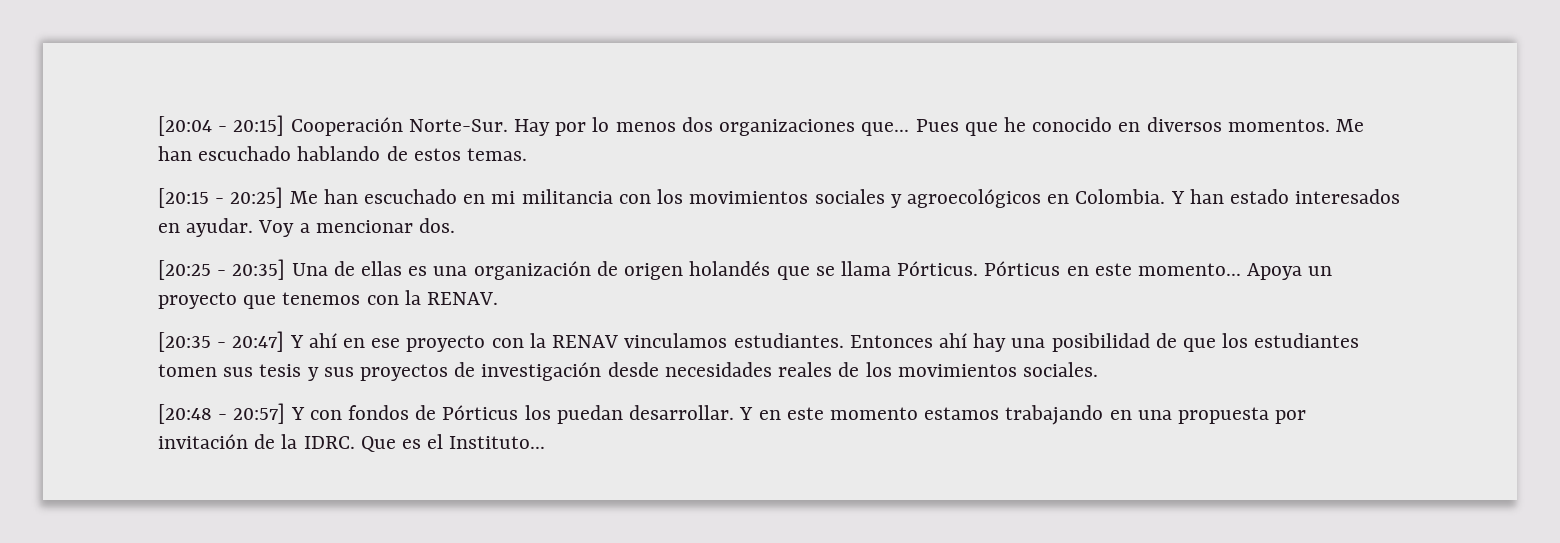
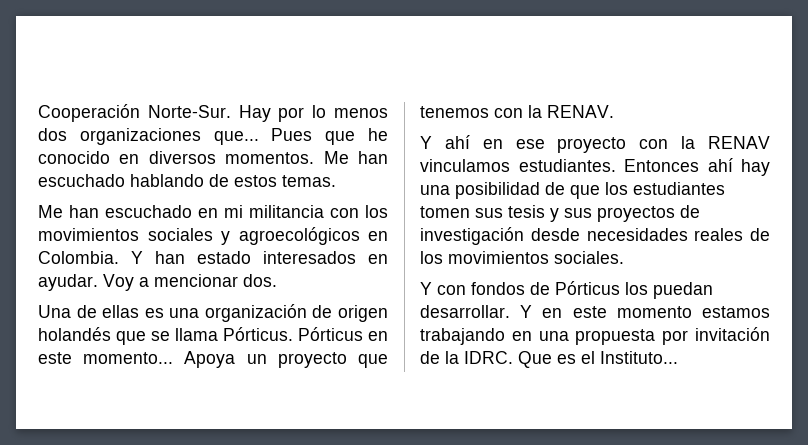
- [20:04 - 20:15] Cooperación Norte-Sur.
+ Cooperación Norte-Sur.
- [20:15 - 20:25] Me han escuchado en mi militancia con los movimientos sociales y agroecológicos en Colombia.
+ Me han escuchado en mi militancia con los movimientos sociales y agroecológicos en Colombia.
- [20:25 - 20:35] Una de ellas es una organización de origen holandés que se llama Pórticus.
+ Una de ellas es una organización de origen holandés que se llama Pórticus.
- [20:35 - 20:47] Y ahí en ese proyecto con la RENAV vinculamos estudiantes.
+ Y ahí en ese proyecto con la RENAV vinculamos estudiantes.
- [20:48 - 20:57] Y con fondos de Pórticus los puedan desarrollar.
+ Y con fondos de Pórticus los puedan desarrollar.

